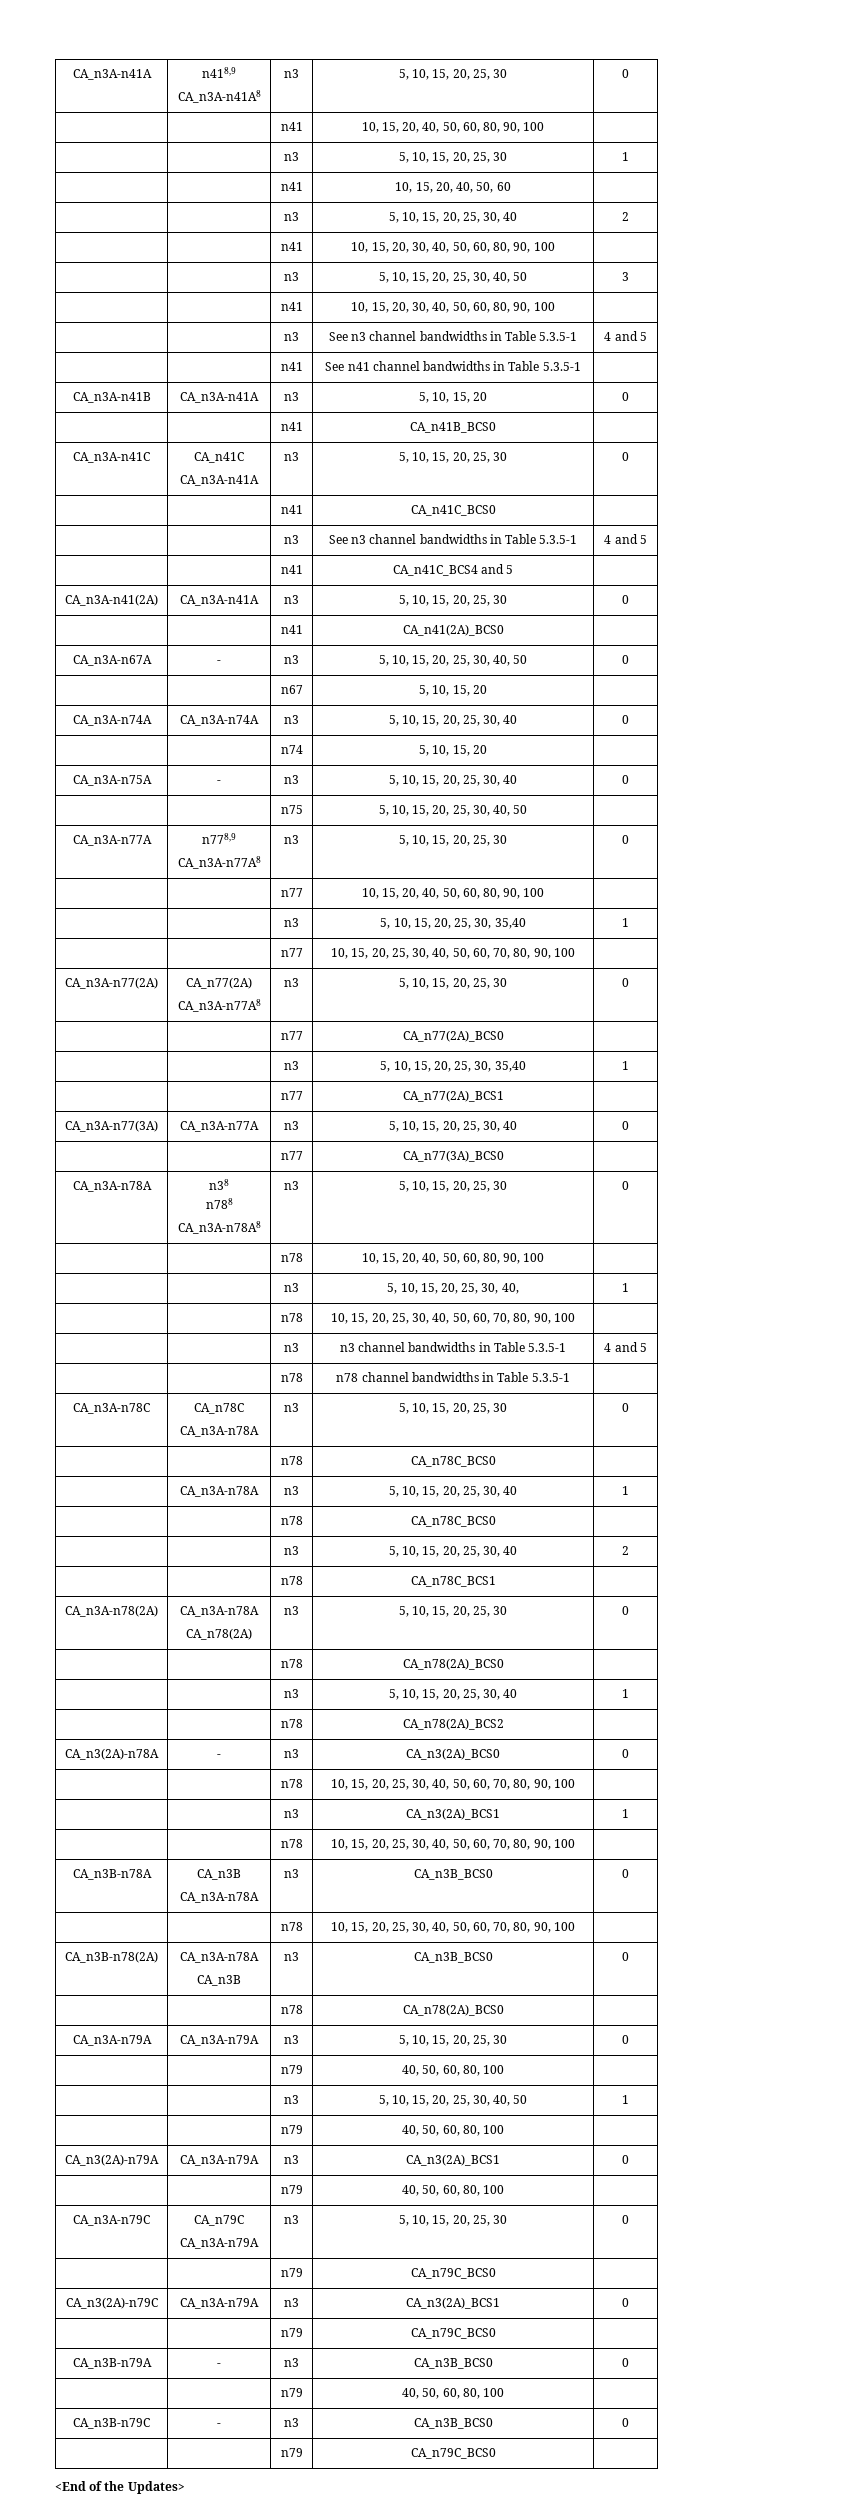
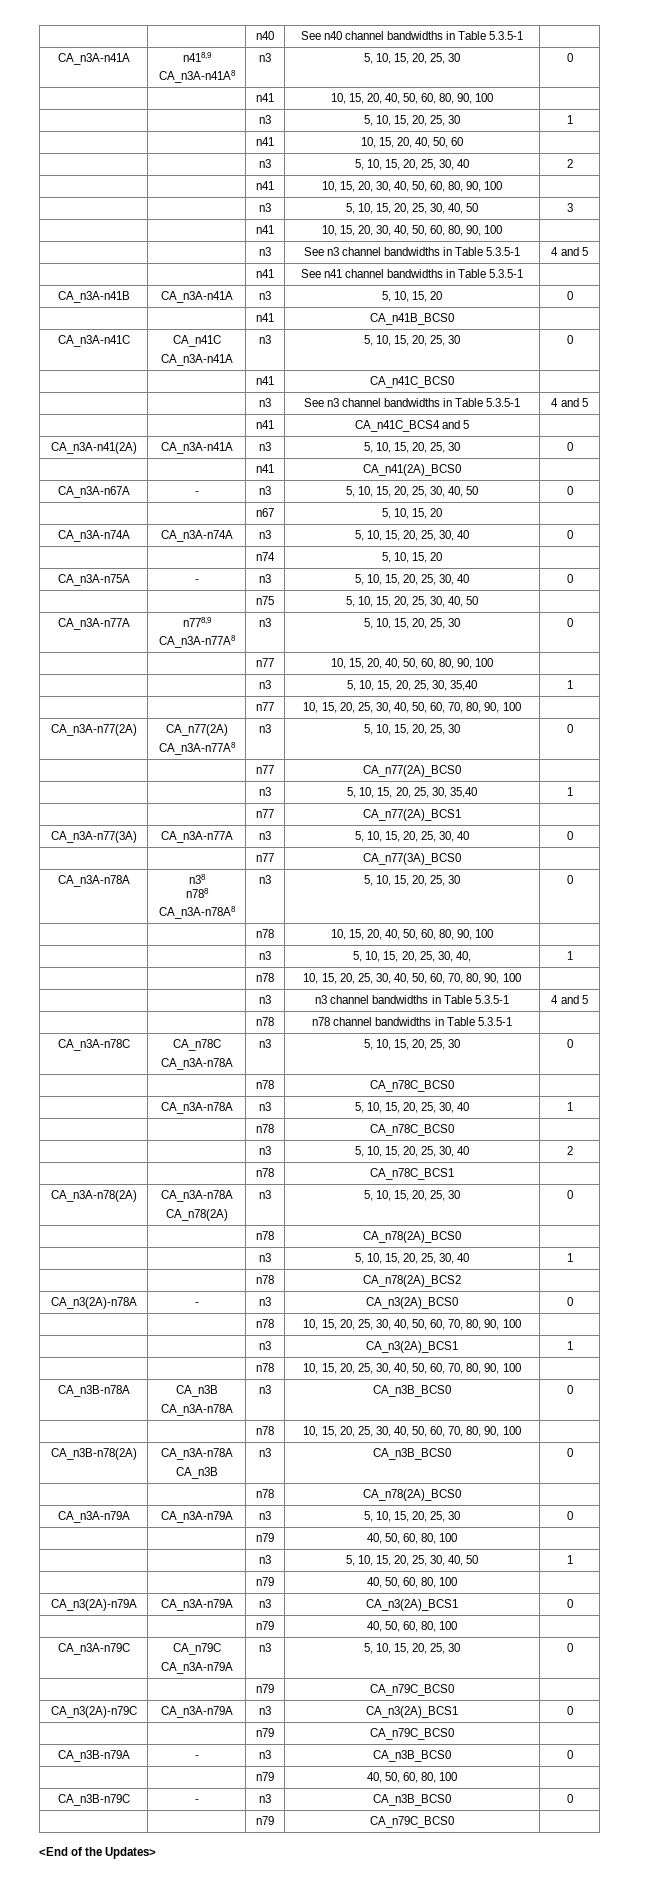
+ | | n40 | See n40 channel bandwidths in Table 5.3.5-1 |

